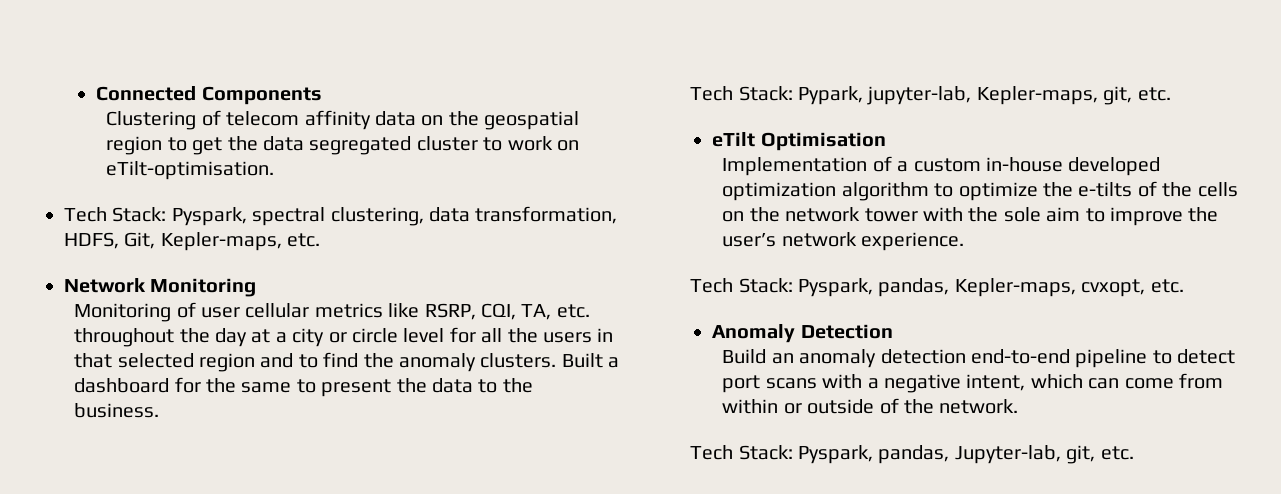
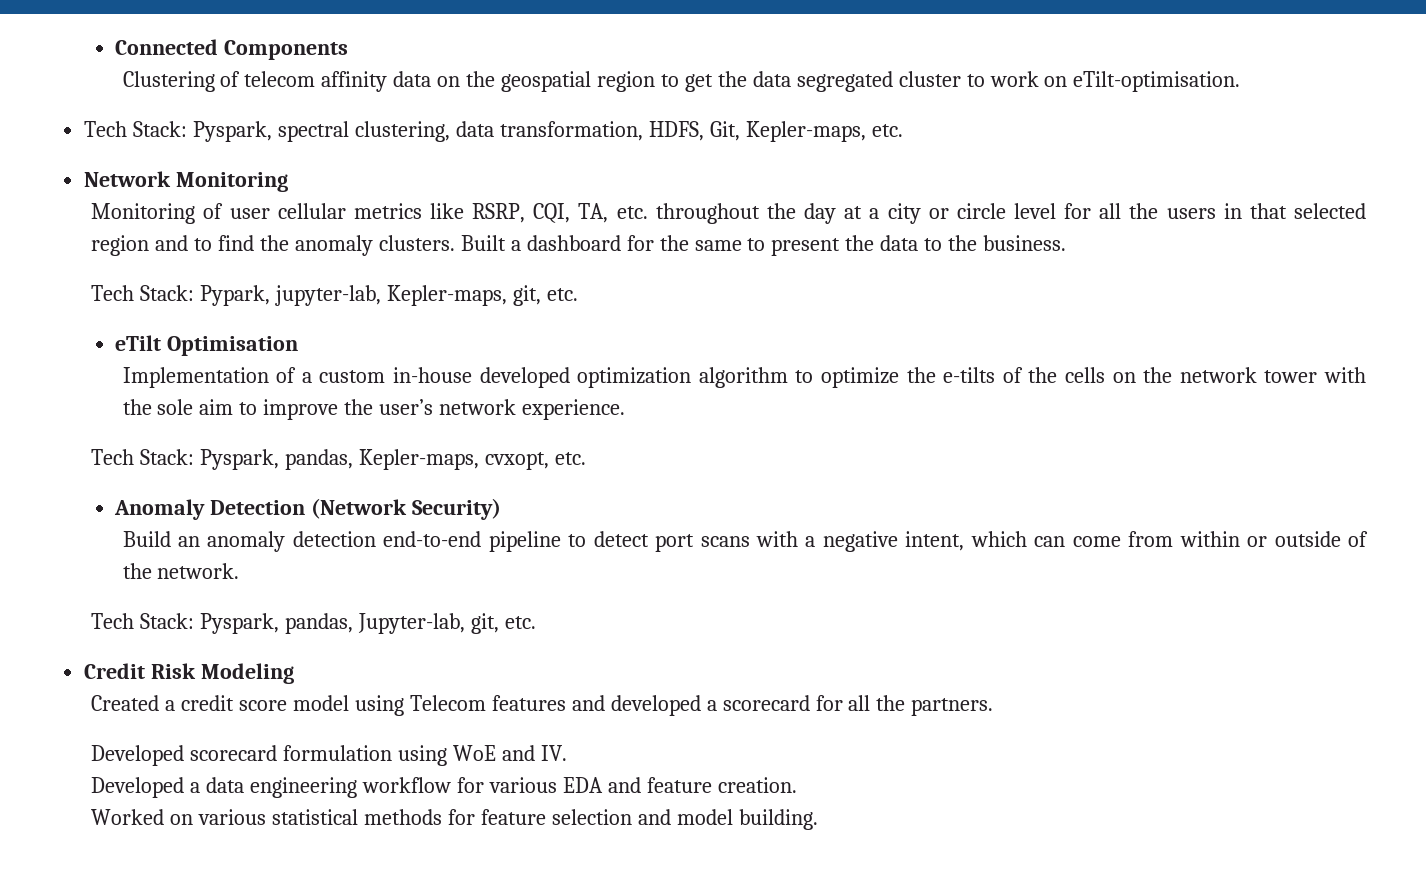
- Anomaly Detection
+ Anomaly Detection (Network Security)
+ Credit Risk Modeling
+ Created a credit score model using Telecom features and developed a scorecard for all the partners.
+ Developed scorecard formulation using WoE and IV.
+ Developed a data engineering workflow for various EDA and feature creation.
+ Worked on various statistical methods for feature selection and model building.

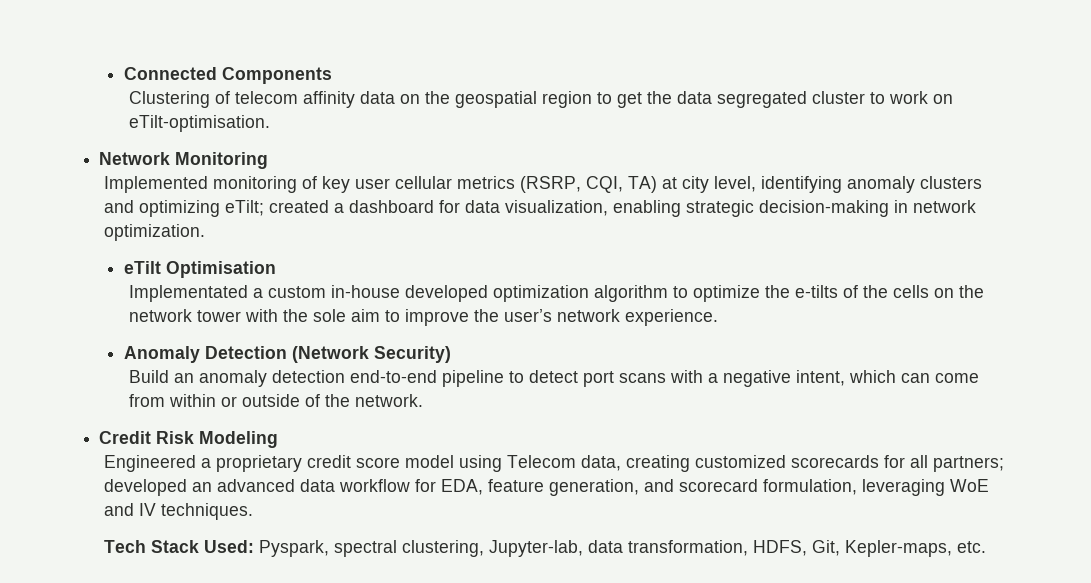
- Tech Stack: Pyspark, spectral clustering, data transformation, HDFS, Git, Kepler-maps, etc.
  Network Monitoring
- Monitoring of user cellular metrics like RSRP, CQI, TA, etc. throughout the day at a city or circle level for all the users in that selected region and to find the anomaly clusters. Built a dashboard for the same to present the data to the business.
- Tech Stack: Pypark, jupyter-lab, Kepler-maps, git, etc.
+ Implemented monitoring of key user cellular metrics (RSRP, CQI, TA) at city level, identifying anomaly clusters and optimizing eTilt; created a dashboard for data visualization, enabling strategic decision-making in network optimization.
- Implementation of a custom in-house developed optimization algorithm to optimize the e-tilts of the cells on the network tower with the sole aim to improve the user’s network experience.
+ Implementated a custom in-house developed optimization algorithm to optimize the e-tilts of the cells on the network tower with the sole aim to improve the user’s network experience.
- Tech Stack: Pyspark, pandas, Kepler-maps, cvxopt, etc.
- Tech Stack: Pyspark, pandas, Jupyter-lab, git, etc.
- Created a credit score model using Telecom features and developed a scorecard for all the partners.
- Developed scorecard formulation using WoE and IV.
- Developed a data engineering workflow for various EDA and feature creation.
- Worked on various statistical methods for feature selection and model building.
+ Engineered a proprietary credit score model using Telecom data, creating customized scorecards for all partners; developed an advanced data workflow for EDA, feature generation, and scorecard formulation, leveraging WoE and IV techniques.
+ Tech Stack Used: Pyspark, spectral clustering, Jupyter-lab, data transformation, HDFS, Git, Kepler-maps, etc.

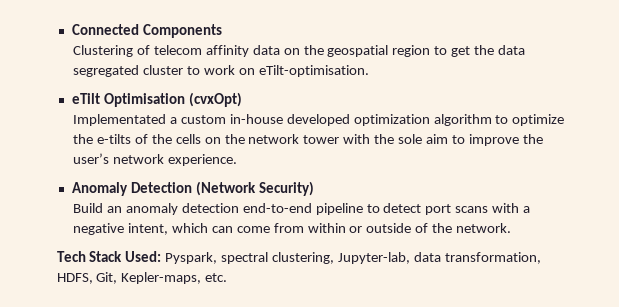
- Network Monitoring
- Implemented monitoring of key user cellular metrics (RSRP, CQI, TA) at city level, identifying anomaly clusters and optimizing eTilt; created a dashboard for data visualization, enabling strategic decision-making in network optimization.
- eTilt Optimisation
+ eTilt Optimisation (cvxOpt)
- Credit Risk Modeling
- Engineered a proprietary credit score model using Telecom data, creating customized scorecards for all partners; developed an advanced data workflow for EDA, feature generation, and scorecard formulation, leveraging WoE and IV techniques.

